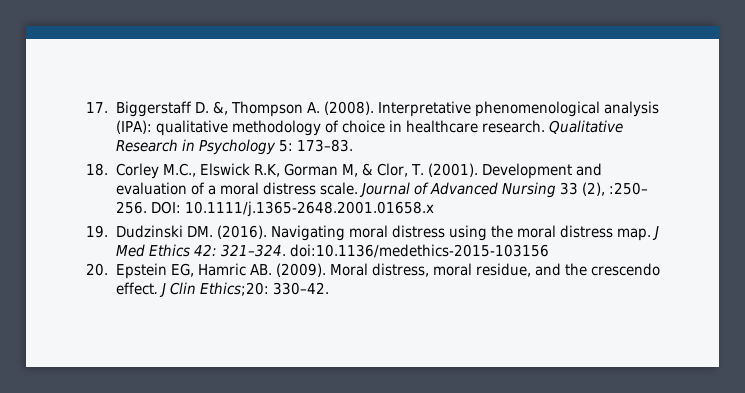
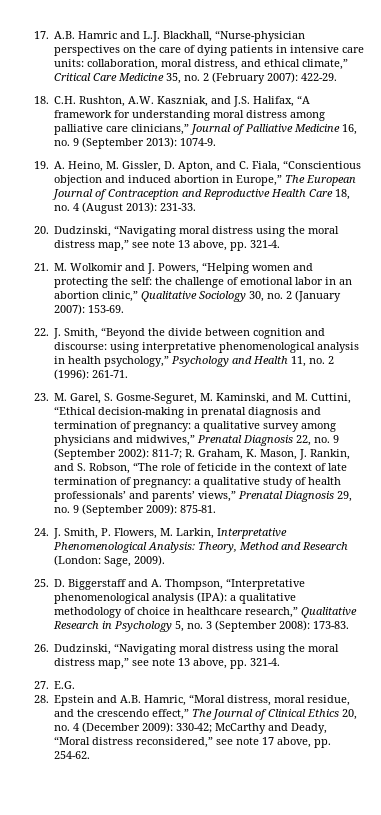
- 17. Biggerstaff D. &, Thompson A. (2008). Interpretative phenomenological analysis (IPA): qualitative methodology of choice in healthcare research. Qualitative Research in Psychology 5: 173–83.
- 18. Corley M.C., Elswick R.K, Gorman M, & Clor, T. (2001). Development and evaluation of a moral distress scale. Journal of Advanced Nursing 33 (2), :250– 256. DOI: 10.1111/j.1365-2648.2001.01658.x
- 19. Dudzinski DM. (2016). Navigating moral distress using the moral distress map. J Med Ethics 42: 321–324. doi:10.1136/medethics-2015-103156
- 20. Epstein EG, Hamric AB. (2009). Moral distress, moral residue, and the crescendo effect. J Clin Ethics;20: 330–42.
+ 17. A.B. Hamric and L.J. Blackhall, “Nurse-physician perspectives on the care of dying patients in intensive care units: collaboration, moral distress, and ethical climate,” Critical Care Medicine 35, no. 2 (February 2007): 422-29.
+ 18. C.H. Rushton, A.W. Kaszniak, and J.S. Halifax, “A framework for understanding moral distress among palliative care clinicians,” Journal of Palliative Medicine 16, no. 9 (September 2013): 1074-9.
+ 19. A. Heino, M. Gissler, D. Apton, and C. Fiala, “Conscientious objection and induced abortion in Europe,” The European Journal of Contraception and Reproductive Health Care 18, no. 4 (August 2013): 231-33.
+ 20. Dudzinski, “Navigating moral distress using the moral distress map,” see note 13 above, pp. 321-4.
+ 21. M. Wolkomir and J. Powers, “Helping women and protecting the self: the challenge of emotional labor in an abortion clinic,” Qualitative Sociology 30, no. 2 (January 2007): 153-69.
+ 22. J. Smith, “Beyond the divide between cognition and discourse: using interpretative phenomenological analysis in health psychology,” Psychology and Health 11, no. 2 (1996): 261-71.
+ 23. M. Garel, S. Gosme-Seguret, M. Kaminski, and M. Cuttini, “Ethical decision-making in prenatal diagnosis and termination of pregnancy: a qualitative survey among physicians and midwives,” Prenatal Diagnosis 22, no. 9 (September 2002): 811-7; R. Graham, K. Mason, J. Rankin, and S. Robson, “The role of feticide in the context of late termination of pregnancy: a qualitative study of health professionals’ and parents’ views,” Prenatal Diagnosis 29, no. 9 (September 2009): 875-81.
+ 24. J. Smith, P. Flowers, M. Larkin, Interpretative Phenomenological Analysis: Theory, Method and Research (London: Sage, 2009).
+ 25. D. Biggerstaff and A. Thompson, “Interpretative phenomenological analysis (IPA): a qualitative methodology of choice in healthcare research,” Qualitative Research in Psychology 5, no. 3 (September 2008): 173-83.
+ 26. Dudzinski, “Navigating moral distress using the moral distress map,” see note 13 above, pp. 321-4.
+ 27. E.G.
+ 28. Epstein and A.B. Hamric, “Moral distress, moral residue, and the crescendo effect,” The Journal of Clinical Ethics 20, no. 4 (December 2009): 330-42; McCarthy and Deady, “Moral distress reconsidered,” see note 17 above, pp. 254-62.

